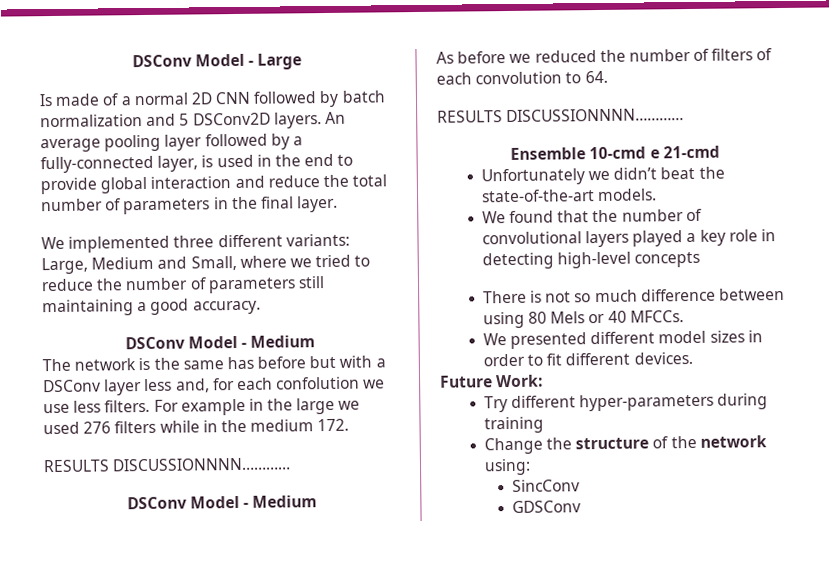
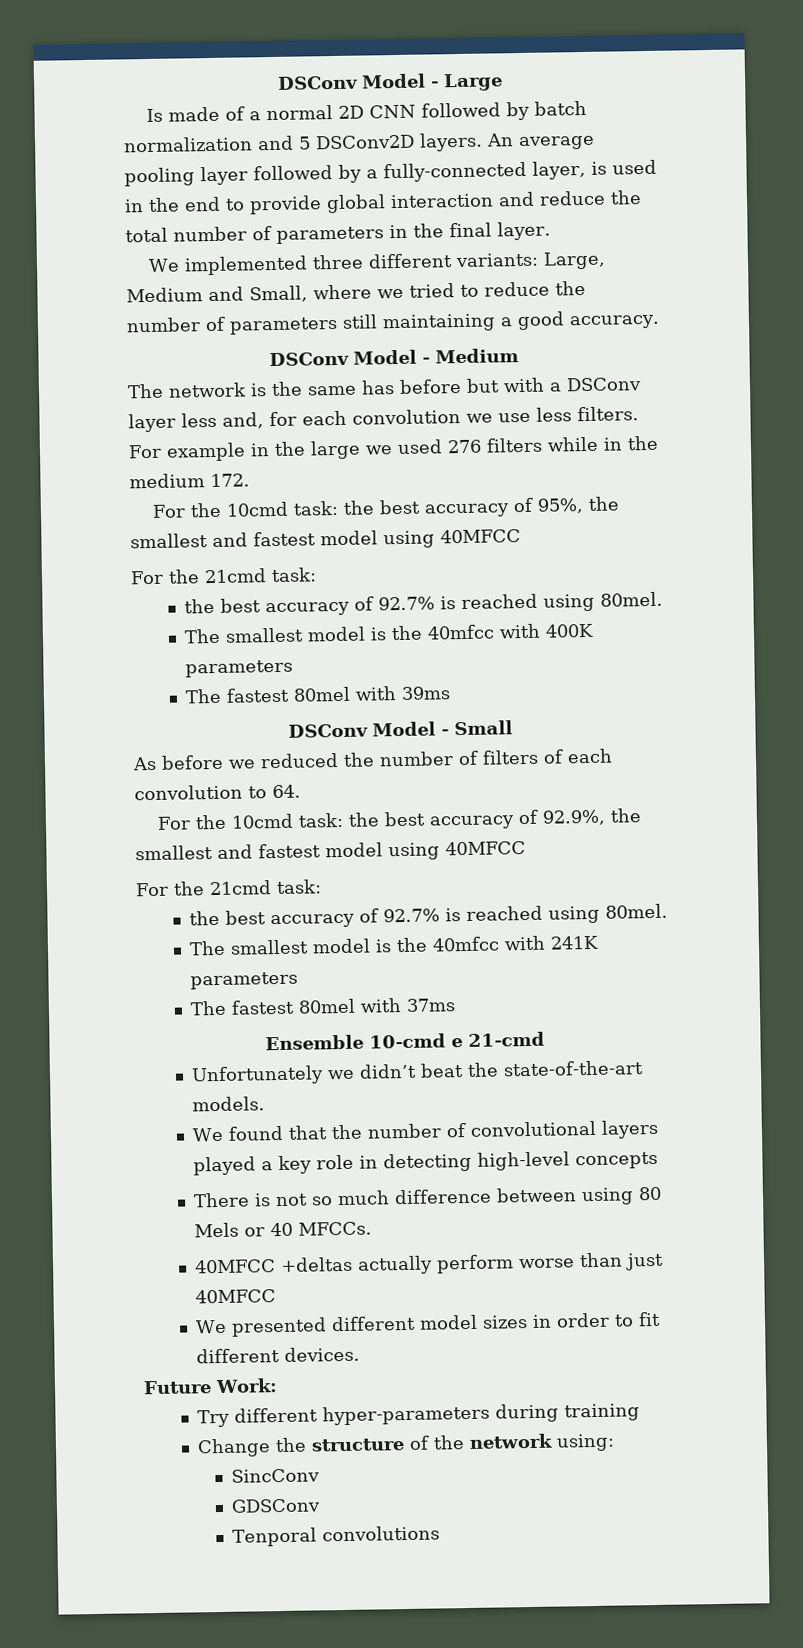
- The network is the same has before but with a DSConv layer less and, for each confolution we use less filters.
+ The network is the same has before but with a DSConv layer less and, for each convolution we use less filters.
  For example in the large we used 276 filters while in the medium 172.
- RESULTS DISCUSSIONNNN…………
- DSConv Model - Medium
+ For the 10cmd task: the best accuracy of 95%, the smallest and fastest model using 40MFCC
+ For the 21cmd task:
+ the best accuracy of 92.7% is reached using 80mel.
+ The smallest model is the 40mfcc with 400K parameters
+ The fastest 80mel with 39ms
+ DSConv Model - Small
  As before we reduced the number of filters of each convolution to 64.
- RESULTS DISCUSSIONNNN…………
+ For the 10cmd task: the best accuracy of 92.9%, the smallest and fastest model using 40MFCC
+ For the 21cmd task:
+ the best accuracy of 92.7% is reached using 80mel.
+ The smallest model is the 40mfcc with 241K parameters
+ The fastest 80mel with 37ms
+ 40MFCC +deltas actually perform worse than just 40MFCC
+ Tenporal convolutions

